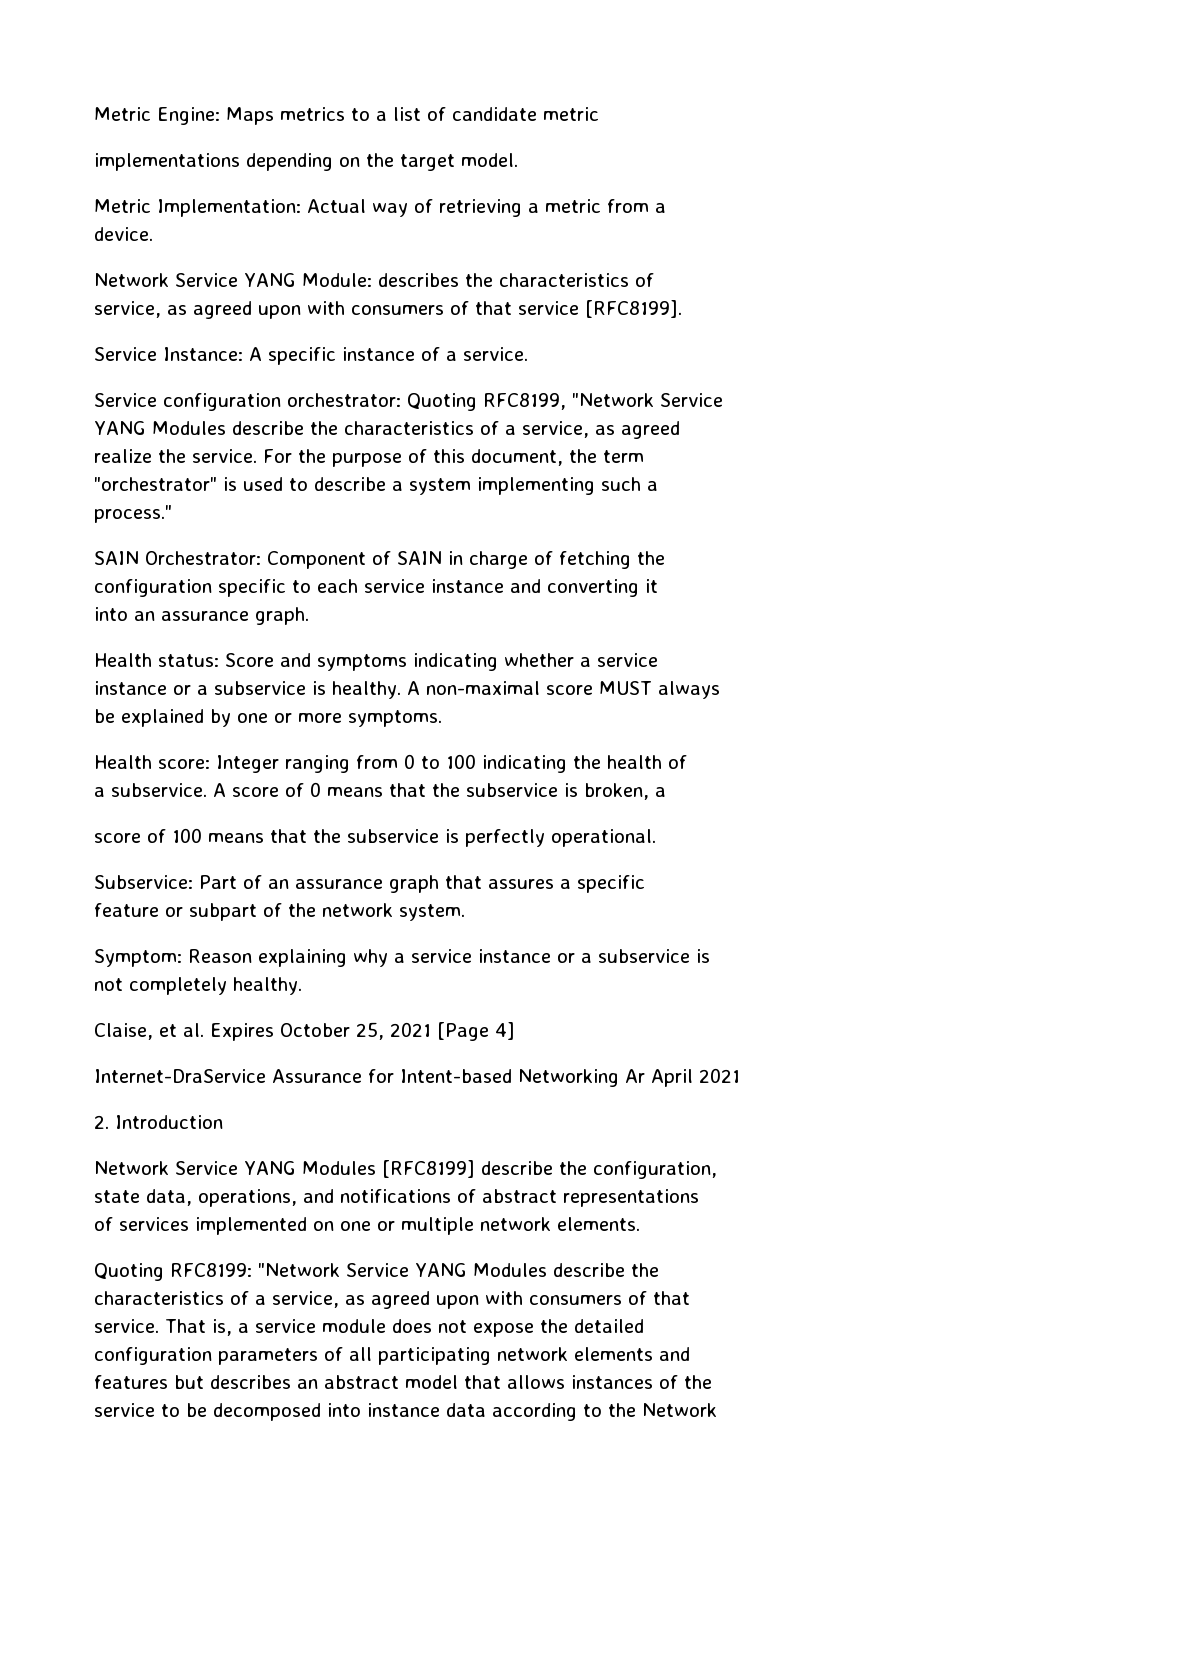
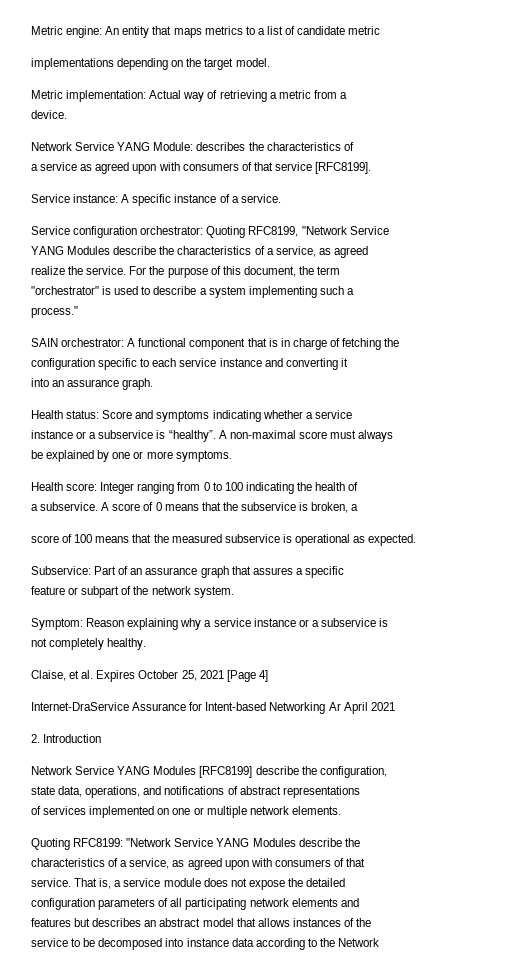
- Metric Engine: Maps metrics to a list of candidate metric
+ Metric engine: An entity that maps metrics to a list of candidate metric
- Metric Implementation: Actual way of retrieving a metric from a
+ Metric implementation: Actual way of retrieving a metric from a
- service, as agreed upon with consumers of that service [RFC8199].
+ a service as agreed upon with consumers of that service [RFC8199].
- Service Instance: A specific instance of a service.
+ Service instance: A specific instance of a service.
- SAIN Orchestrator: Component of SAIN in charge of fetching the
+ SAIN orchestrator: A functional component that is in charge of fetching the
- instance or a subservice is healthy.
+ instance or a subservice is “healthy”.
- A non-maximal score MUST always
+ A non-maximal score must always
- score of 100 means that the subservice is perfectly operational.
+ score of 100 means that the measured subservice is operational as expected.

